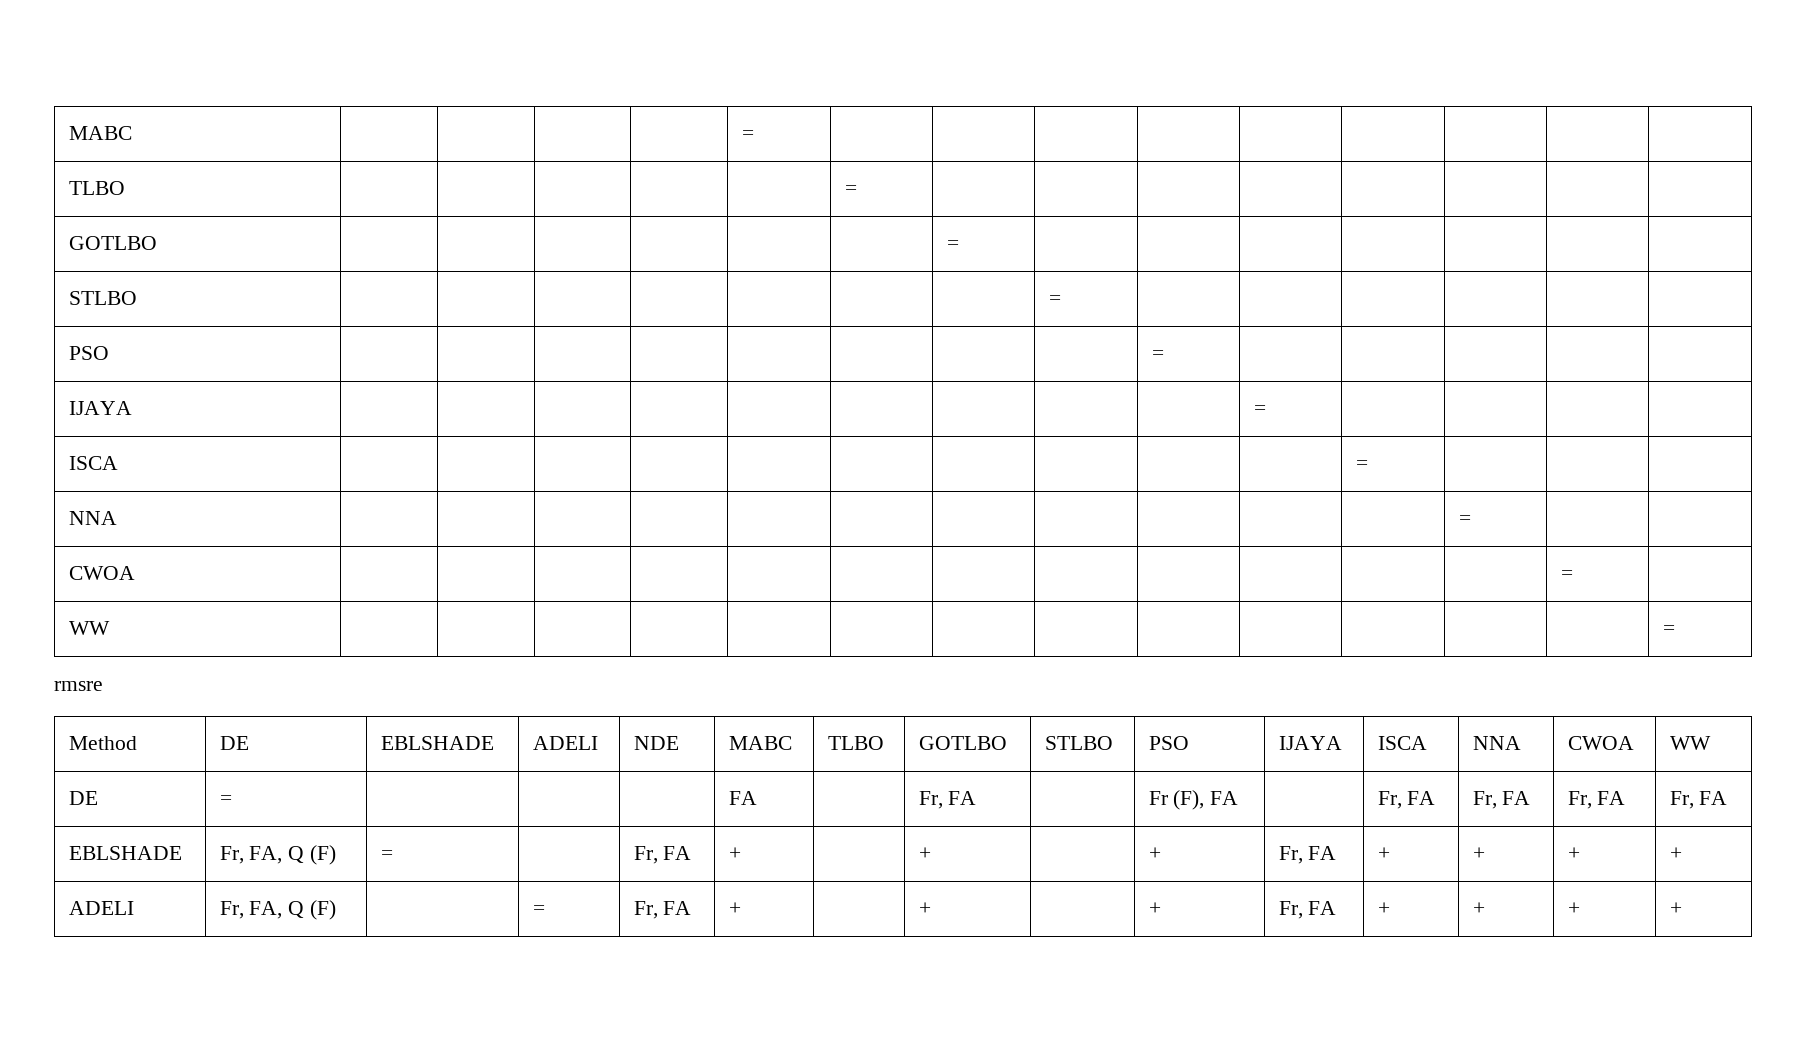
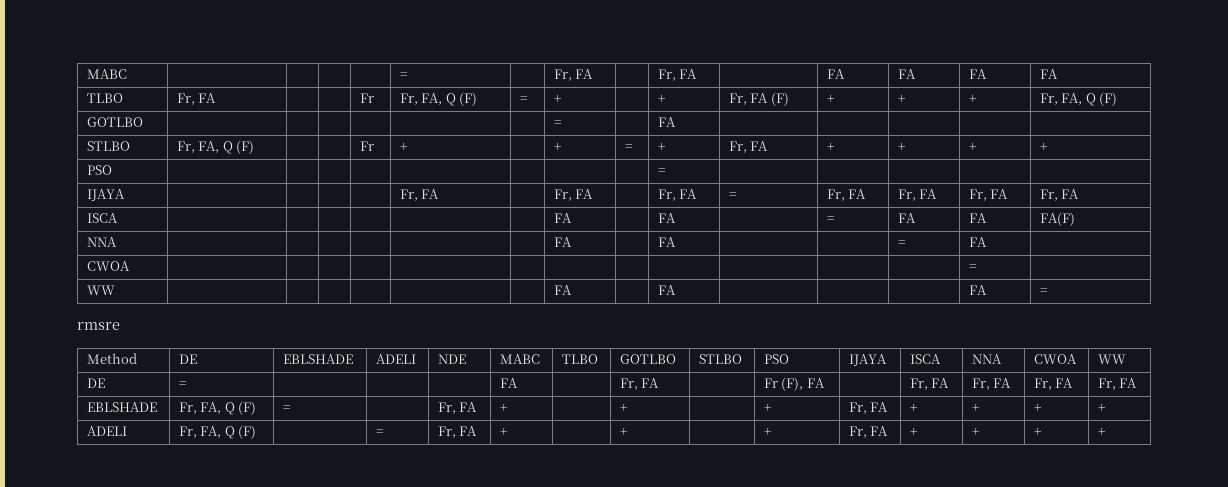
- MABC | | | | | = | | | | | | | | |
- TLBO | | | | | | = | | | | | | | |
+ MABC | | | | | = | | Fr, FA | | Fr, FA | | FA | FA | FA | FA
+ TLBO | Fr, FA | | | Fr | Fr, FA, Q (F) | = | + | | + | Fr, FA (F) | + | + | + | Fr, FA, Q (F)
- GOTLBO | | | | | | | = | | | | | | |
- STLBO | | | | | | | | = | | | | | |
+ GOTLBO | | | | | | | = | | FA | | | | |
+ STLBO | Fr, FA, Q (F) | | | Fr | + | | + | = | + | Fr, FA | + | + | + | +
  PSO | | | | | | | | | = | | | | |
- IJAYA | | | | | | | | | | = | | | |
+ IJAYA | | | | | Fr, FA | | Fr, FA | | Fr, FA | = | Fr, FA | Fr, FA | Fr, FA | Fr, FA
- ISCA | | | | | | | | | | | = | | |
+ ISCA | | | | | | | FA | | FA | | = | FA | FA | FA(F)
- NNA | | | | | | | | | | | | = | |
+ NNA | | | | | | | FA | | FA | | | = | FA |
- WW | | | | | | | | | | | | | | =
+ WW | | | | | | | FA | | FA | | | | FA | =

